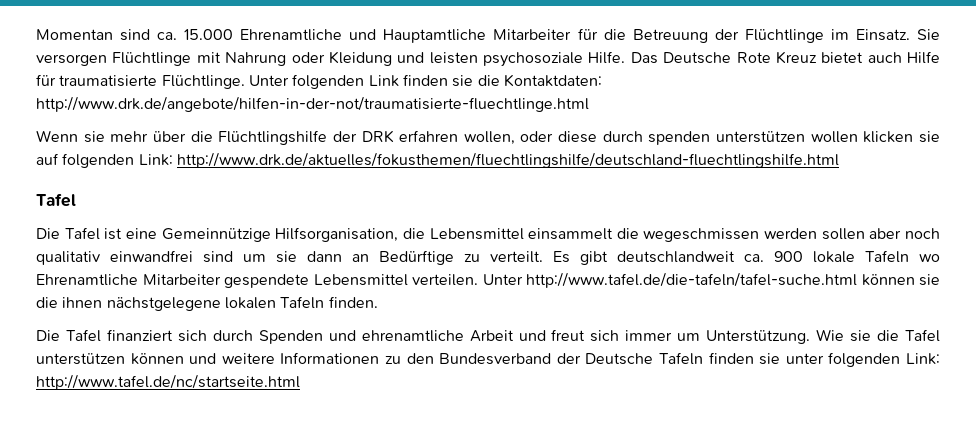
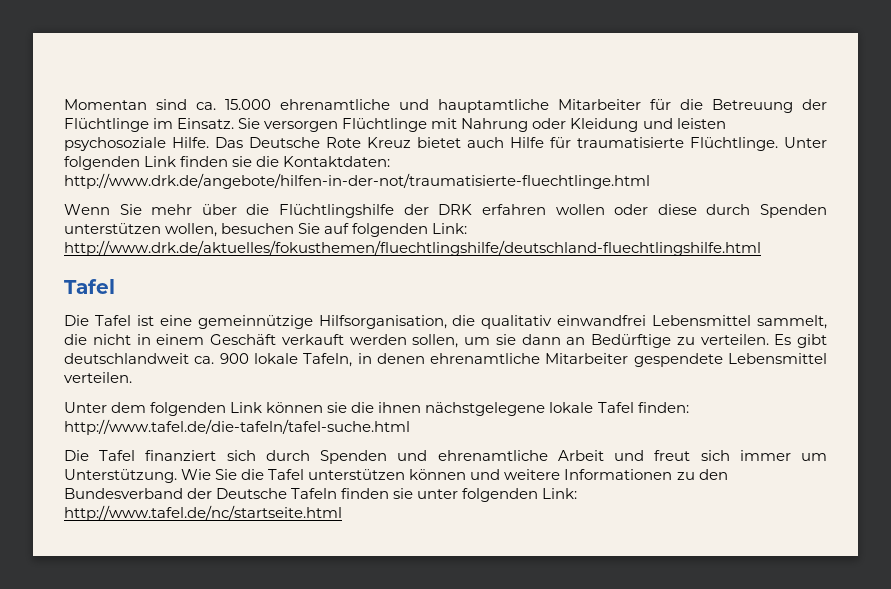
- Momentan sind ca. 15.000 Ehrenamtliche und Hauptamtliche Mitarbeiter für die Betreuung der Flüchtlinge im Einsatz.
+ Momentan sind ca. 15.000 ehrenamtliche und hauptamtliche Mitarbeiter für die Betreuung der Flüchtlinge im Einsatz.
- Wenn sie mehr über die Flüchtlingshilfe der DRK erfahren wollen, oder diese durch spenden unterstützen wollen klicken sie auf folgenden Link: http://www.drk.de/aktuelles/fokusthemen/fluechtlingshilfe/deutschland-fluechtlingshilfe.html
+ Wenn Sie mehr über die Flüchtlingshilfe der DRK erfahren wollen oder diese durch Spenden unterstützen wollen, besuchen Sie auf folgenden Link: http://www.drk.de/aktuelles/fokusthemen/fluechtlingshilfe/deutschland-fluechtlingshilfe.html
- Die Tafel ist eine Gemeinnützige Hilfsorganisation, die Lebensmittel einsammelt die wegeschmissen werden sollen aber noch qualitativ einwandfrei sind um sie dann an Bedürftige zu verteilt.
+ Die Tafel ist eine gemeinnützige Hilfsorganisation, die qualitativ einwandfrei Lebensmittel sammelt, die nicht in einem Geschäft verkauft werden sollen, um sie dann an Bedürftige zu verteilen.
- Es gibt deutschlandweit ca. 900 lokale Tafeln wo Ehrenamtliche Mitarbeiter gespendete Lebensmittel verteilen. Unter http://www.tafel.de/die-tafeln/tafel-suche.html können sie die ihnen nächstgelegene lokalen Tafeln finden.
+ Es gibt deutschlandweit ca. 900 lokale Tafeln, in denen ehrenamtliche Mitarbeiter gespendete Lebensmittel verteilen.
+ Unter dem folgenden Link können sie die ihnen nächstgelegene lokale Tafel finden: http://www.tafel.de/die-tafeln/tafel-suche.html
- Wie sie die Tafel unterstützen können und weitere Informationen zu den Bundesverband der Deutsche Tafeln finden sie unter folgenden Link: http://www.tafel.de/nc/startseite.html
+ Wie Sie die Tafel unterstützen können und weitere Informationen zu den Bundesverband der Deutsche Tafeln finden sie unter folgenden Link: http://www.tafel.de/nc/startseite.html

